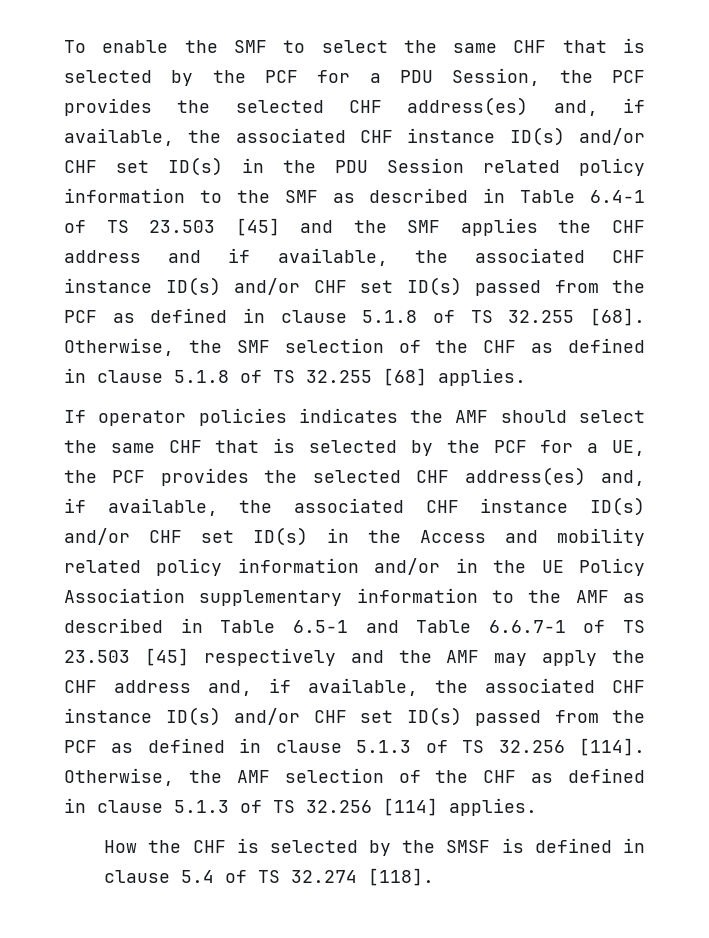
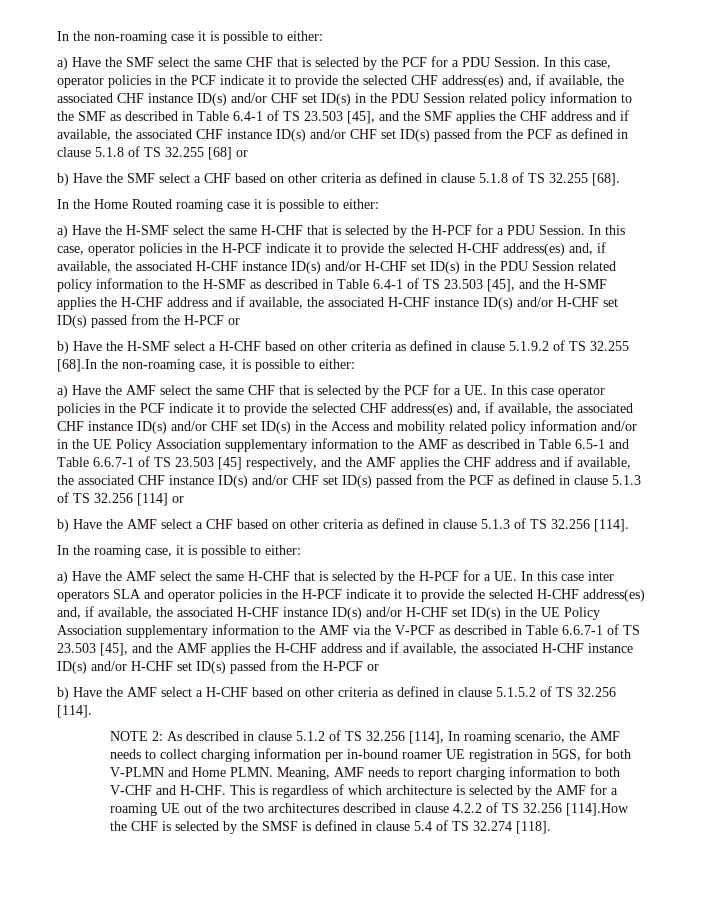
- To enable the SMF to select the same CHF that is selected by the PCF for a PDU Session, the PCF provides the selected CHF address(es) and, if available, the associated CHF instance ID(s) and/or CHF set ID(s) in the PDU Session related policy information to the SMF as described in Table 6.4-1 of TS 23.503 [45] and the SMF applies the CHF address and if available, the associated CHF instance ID(s) and/or CHF set ID(s) passed from the PCF as defined in clause 5.1.8 of TS 32.255 [68]. Otherwise, the SMF selection of the CHF as defined in clause 5.1.8 of TS 32.255 [68] applies.
- If operator policies indicates the AMF should select the same CHF that is selected by the PCF for a UE, the PCF provides the selected CHF address(es) and, if available, the associated CHF instance ID(s) and/or CHF set ID(s) in the Access and mobility related policy information and/or in the UE Policy Association supplementary information to the AMF as described in Table 6.5-1 and Table 6.6.7-1 of TS 23.503 [45] respectively and the AMF may apply the CHF address and, if available, the associated CHF instance ID(s) and/or CHF set ID(s) passed from the PCF as defined in clause 5.1.3 of TS 32.256 [114]. Otherwise, the AMF selection of the CHF as defined in clause 5.1.3 of TS 32.256 [114] applies.
- How the CHF is selected by the SMSF is defined in clause 5.4 of TS 32.274 [118].
+ In the non-roaming case it is possible to either:
+ a) Have the SMF select the same CHF that is selected by the PCF for a PDU Session. In this case, operator policies in the PCF indicate it to provide the selected CHF address(es) and, if available, the associated CHF instance ID(s) and/or CHF set ID(s) in the PDU Session related policy information to the SMF as described in Table 6.4-1 of TS 23.503 [45], and the SMF applies the CHF address and if available, the associated CHF instance ID(s) and/or CHF set ID(s) passed from the PCF as defined in clause 5.1.8 of TS 32.255 [68] or
+ b) Have the SMF select a CHF based on other criteria as defined in clause 5.1.8 of TS 32.255 [68].
+ In the Home Routed roaming case it is possible to either:
+ a) Have the H-SMF select the same H-CHF that is selected by the H-PCF for a PDU Session. In this case, operator policies in the H-PCF indicate it to provide the selected H-CHF address(es) and, if available, the associated H-CHF instance ID(s) and/or H-CHF set ID(s) in the PDU Session related policy information to the H-SMF as described in Table 6.4-1 of TS 23.503 [45], and the H-SMF applies the H-CHF address and if available, the associated H-CHF instance ID(s) and/or H-CHF set ID(s) passed from the H-PCF or
+ b) Have the H-SMF select a H-CHF based on other criteria as defined in clause 5.1.9.2 of TS 32.255 [68].In the non-roaming case, it is possible to either:
+ a) Have the AMF select the same CHF that is selected by the PCF for a UE. In this case operator policies in the PCF indicate it to provide the selected CHF address(es) and, if available, the associated CHF instance ID(s) and/or CHF set ID(s) in the Access and mobility related policy information and/or in the UE Policy Association supplementary information to the AMF as described in Table 6.5-1 and Table 6.6.7-1 of TS 23.503 [45] respectively, and the AMF applies the CHF address and if available, the associated CHF instance ID(s) and/or CHF set ID(s) passed from the PCF as defined in clause 5.1.3 of TS 32.256 [114] or
+ b) Have the AMF select a CHF based on other criteria as defined in clause 5.1.3 of TS 32.256 [114].
+ In the roaming case, it is possible to either:
+ a) Have the AMF select the same H-CHF that is selected by the H-PCF for a UE. In this case inter operators SLA and operator policies in the H-PCF indicate it to provide the selected H-CHF address(es) and, if available, the associated H-CHF instance ID(s) and/or H-CHF set ID(s) in the UE Policy Association supplementary information to the AMF via the V-PCF as described in Table 6.6.7-1 of TS 23.503 [45], and the AMF applies the H-CHF address and if available, the associated H-CHF instance ID(s) and/or H-CHF set ID(s) passed from the H-PCF or
+ b) Have the AMF select a H-CHF based on other criteria as defined in clause 5.1.5.2 of TS 32.256 [114].
+ NOTE 2: As described in clause 5.1.2 of TS 32.256 [114], In roaming scenario, the AMF needs to collect charging information per in-bound roamer UE registration in 5GS, for both V-PLMN and Home PLMN. Meaning, AMF needs to report charging information to both V-CHF and H-CHF. This is regardless of which architecture is selected by the AMF for a roaming UE out of the two architectures described in clause 4.2.2 of TS 32.256 [114].How the CHF is selected by the SMSF is defined in clause 5.4 of TS 32.274 [118].

